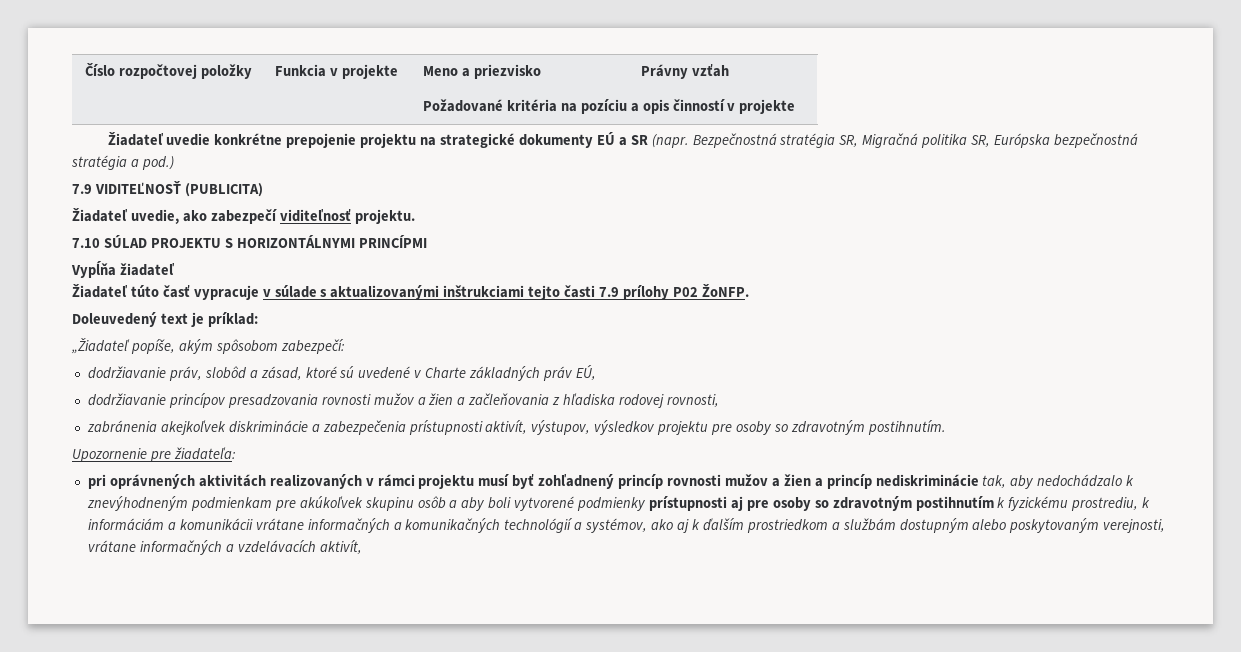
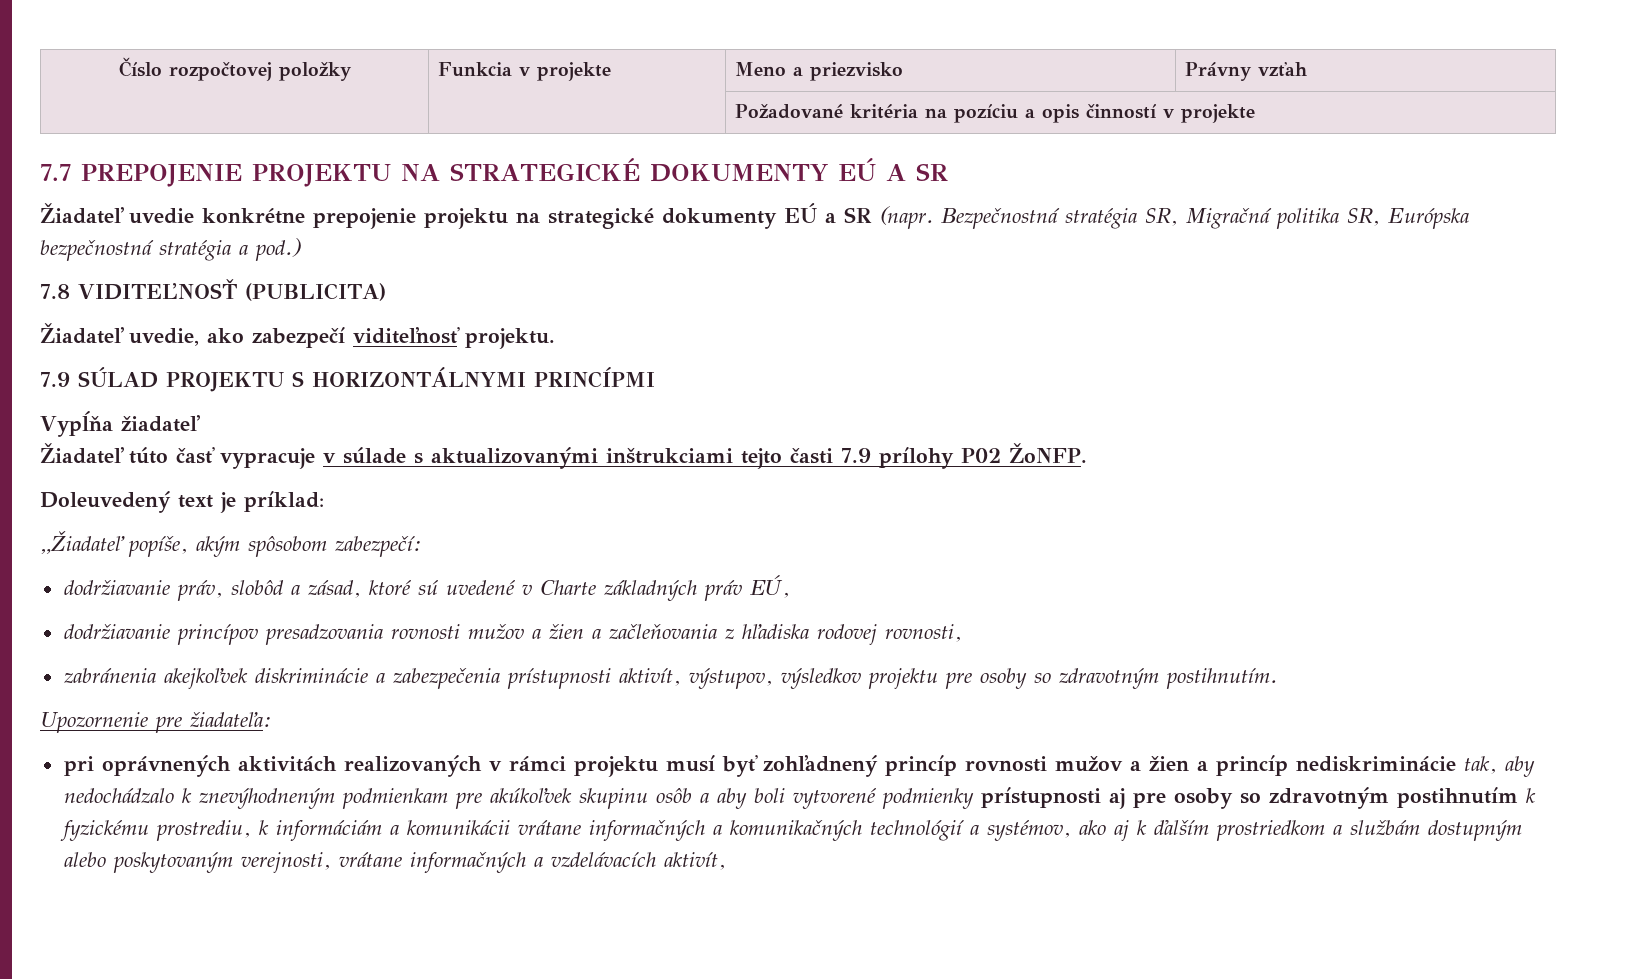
+ 7.7 PREPOJENIE PROJEKTU NA STRATEGICKÉ DOKUMENTY EÚ A SR
- 7.9 VIDITEĽNOSŤ (PUBLICITA)
+ 7.8 VIDITEĽNOSŤ (PUBLICITA)
- 7.10 SÚLAD PROJEKTU S HORIZONTÁLNYMI PRINCÍPMI
+ 7.9 SÚLAD PROJEKTU S HORIZONTÁLNYMI PRINCÍPMI

